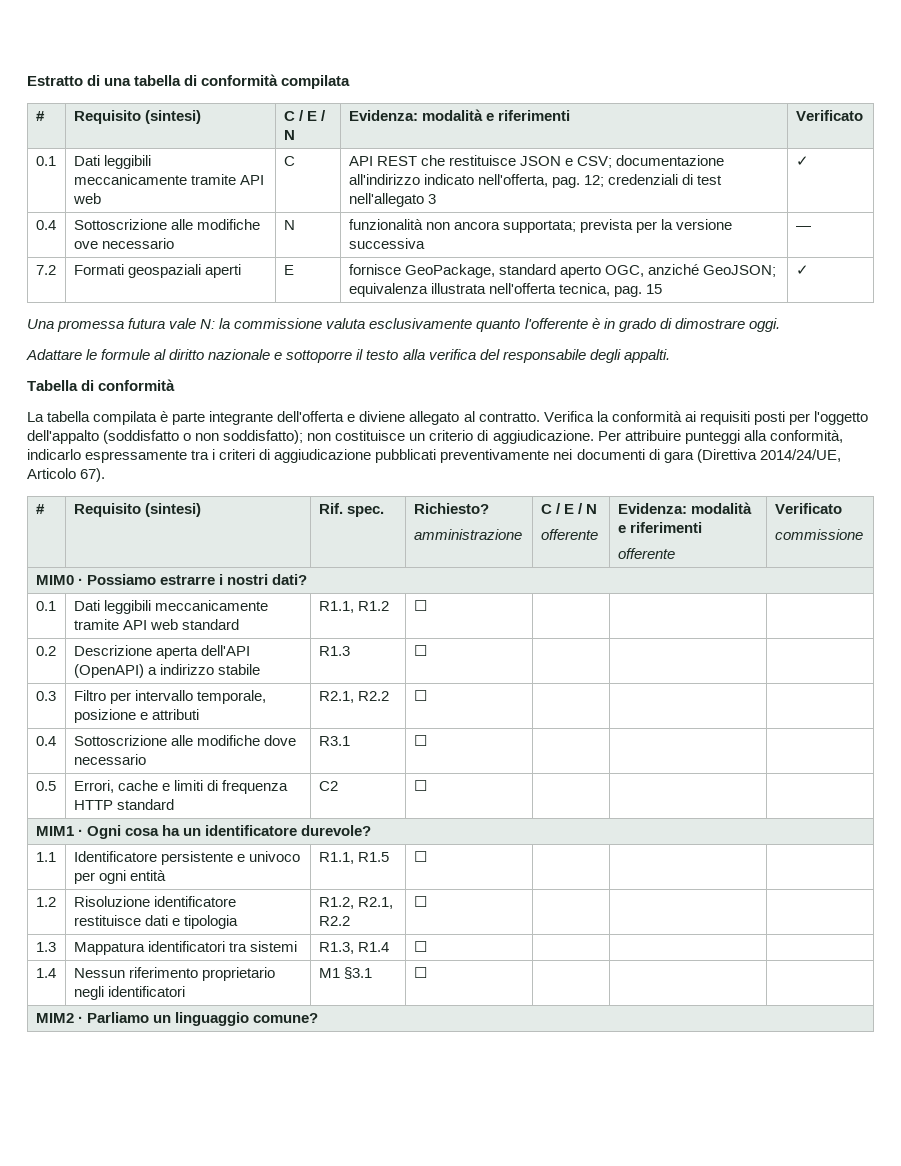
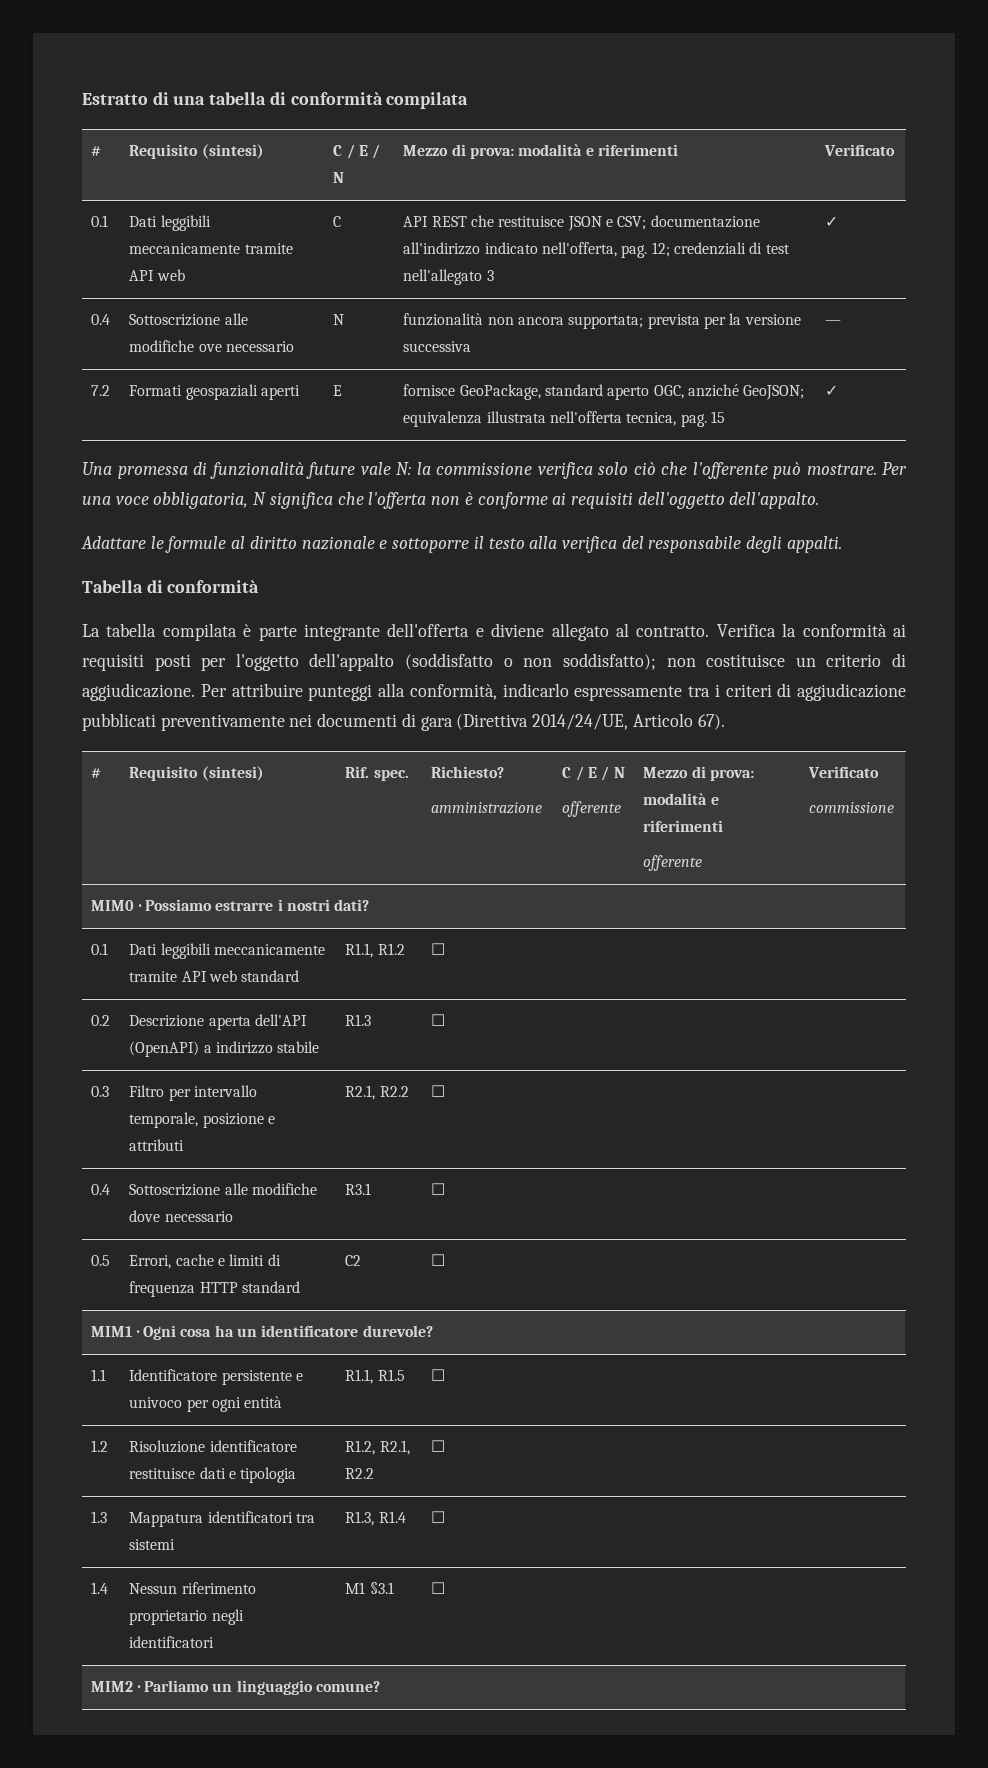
- # | Requisito (sintesi) | C / E / N | Evidenza: modalità e riferimenti | Verificato
+ # | Requisito (sintesi) | C / E / N | Mezzo di prova: modalità e riferimenti | Verificato
- Una promessa futura vale N: la commissione valuta esclusivamente quanto l'offerente è in grado di dimostrare oggi.
+ Una promessa di funzionalità future vale N: la commissione verifica solo ciò che l'offerente può mostrare. Per una voce obbligatoria, N significa che l'offerta non è conforme ai requisiti dell'oggetto dell'appalto.
  # | Requisito (sintesi) | Rif. spec. | Richiesto?
  amministrazione | C / E / N
- offerente | Evidenza: modalità e riferimenti
+ offerente | Mezzo di prova: modalità e riferimenti

